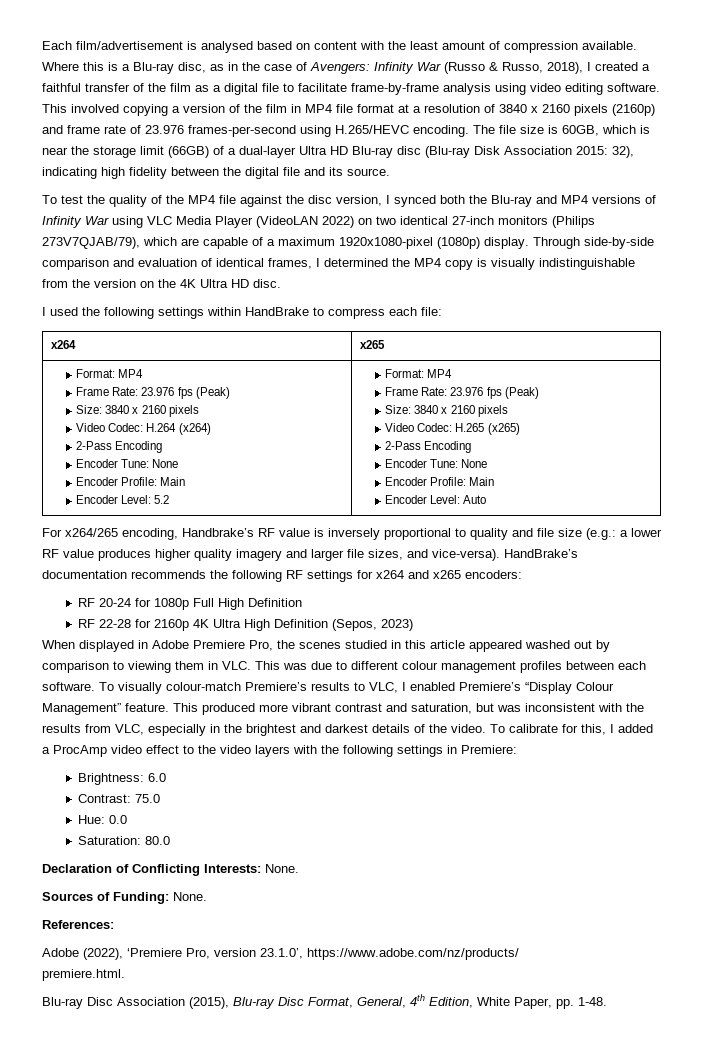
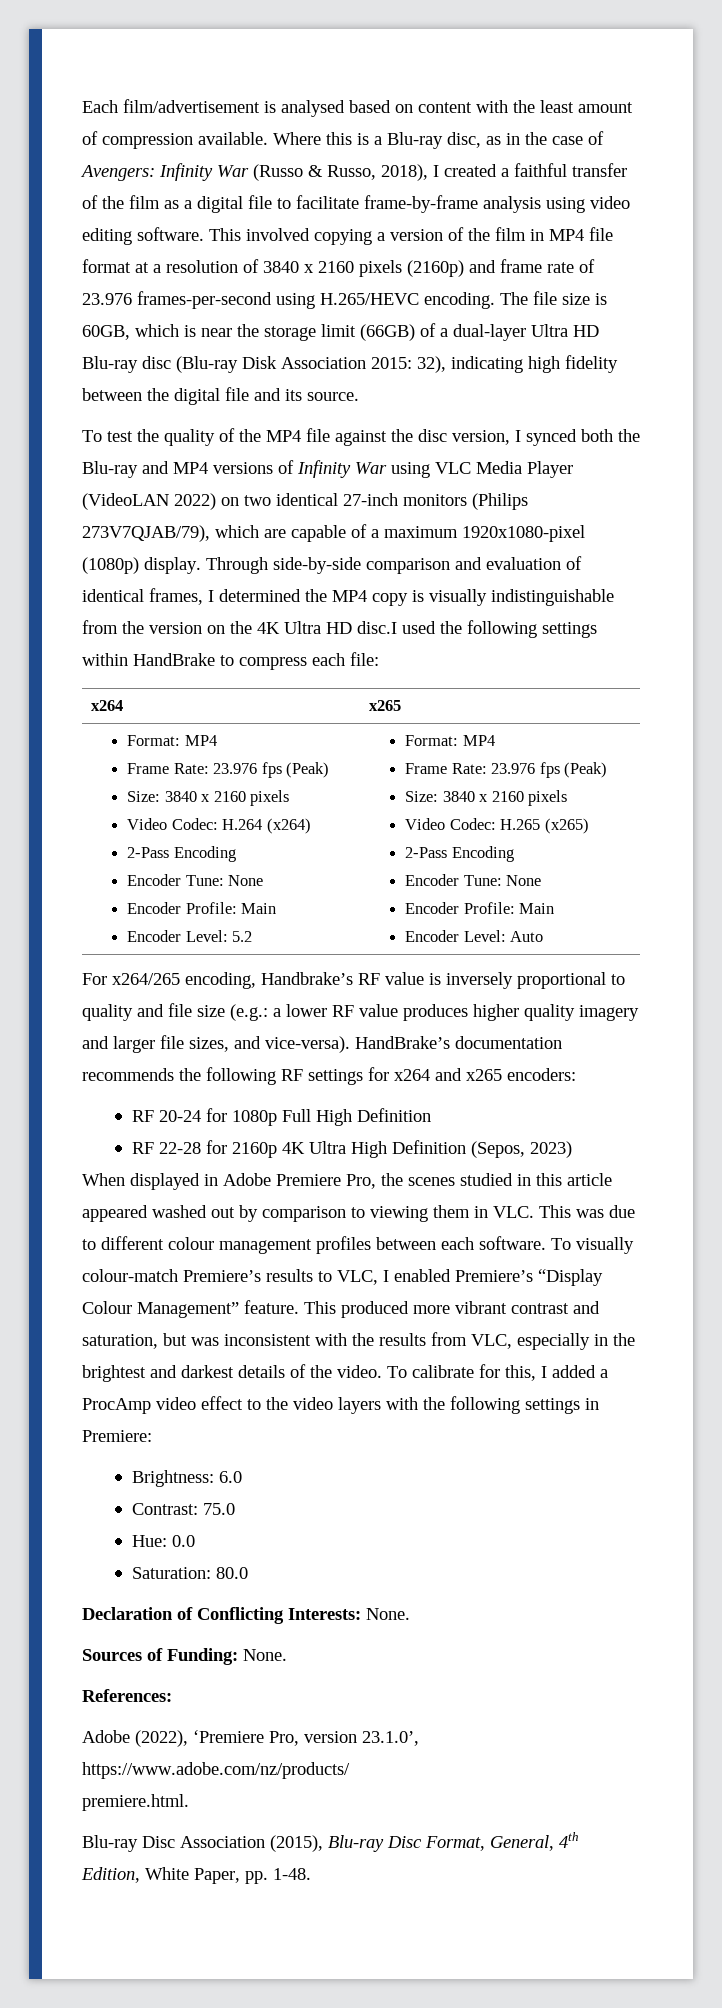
- Through side-by-side comparison and evaluation of identical frames, I determined the MP4 copy is visually indistinguishable from the version on the 4K Ultra HD disc.
- I used the following settings within HandBrake to compress each file:
+ Through side-by-side comparison and evaluation of identical frames, I determined the MP4 copy is visually indistinguishable from the version on the 4K Ultra HD disc.I used the following settings within HandBrake to compress each file:

